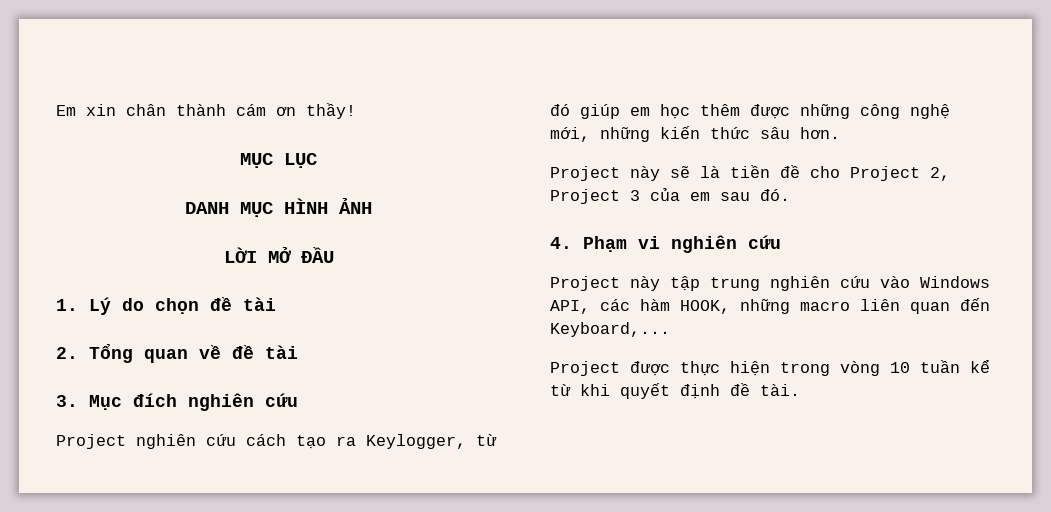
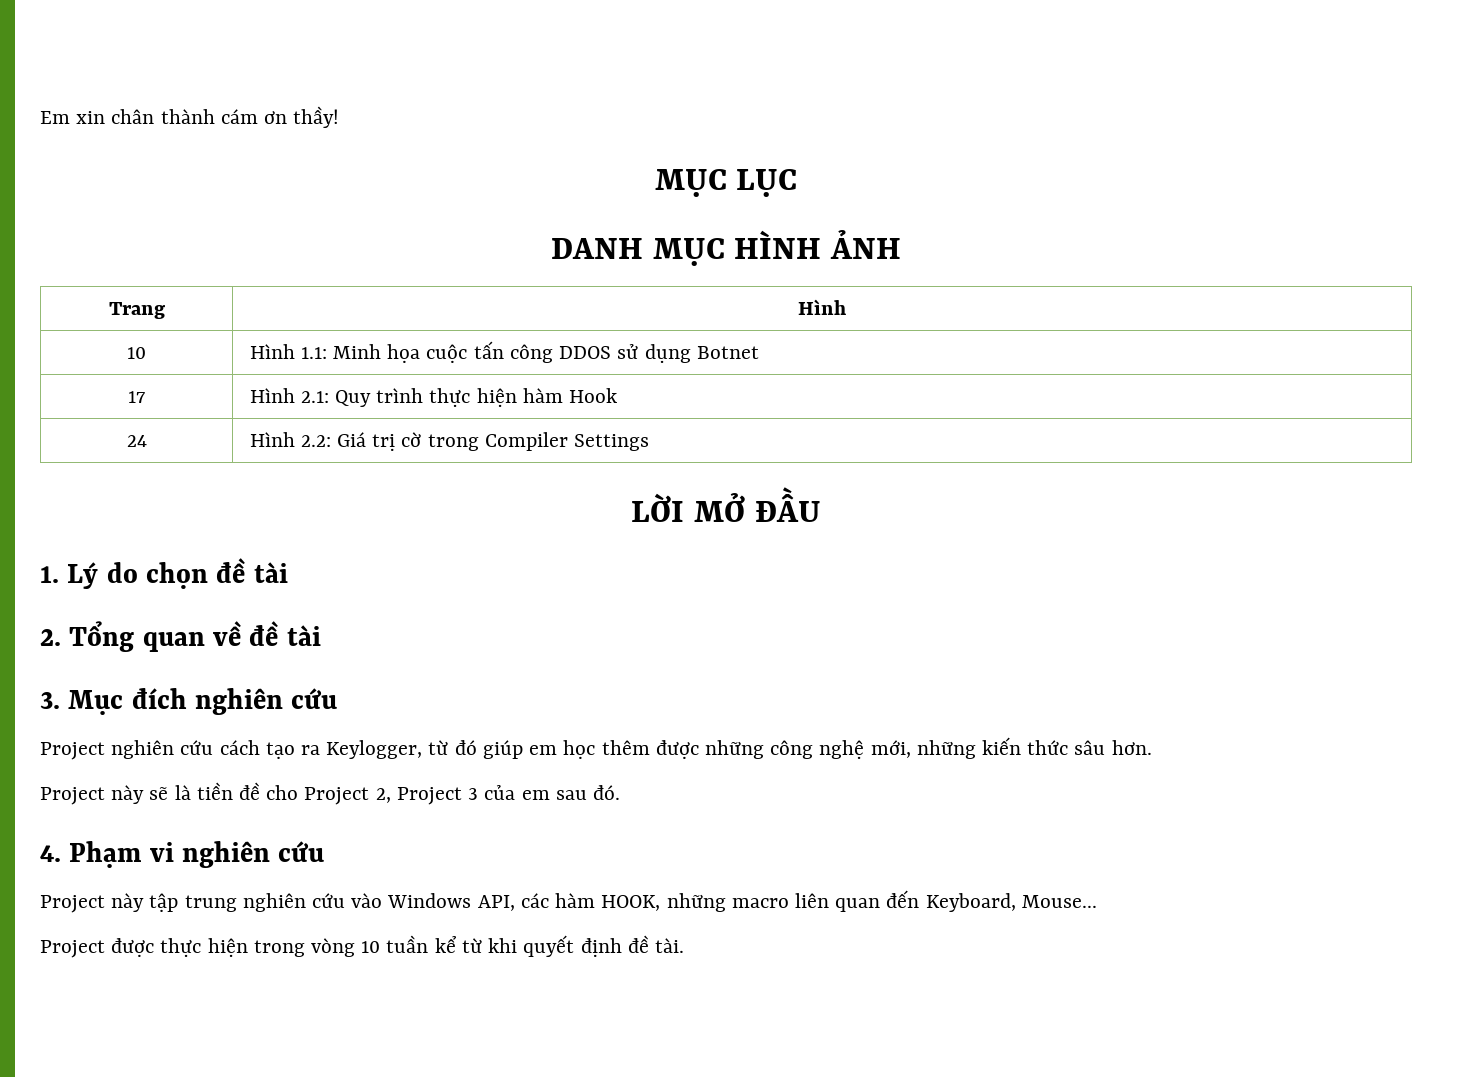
+ Trang | Hình
+ 10 | Hình 1.1: Minh họa cuộc tấn công DDOS sử dụng Botnet
+ 17 | Hình 2.1: Quy trình thực hiện hàm Hook
+ 24 | Hình 2.2: Giá trị cờ trong Compiler Settings
- Project này tập trung nghiên cứu vào Windows API, các hàm HOOK, những macro liên quan đến Keyboard,...
+ Project này tập trung nghiên cứu vào Windows API, các hàm HOOK, những macro liên quan đến Keyboard, Mouse...

